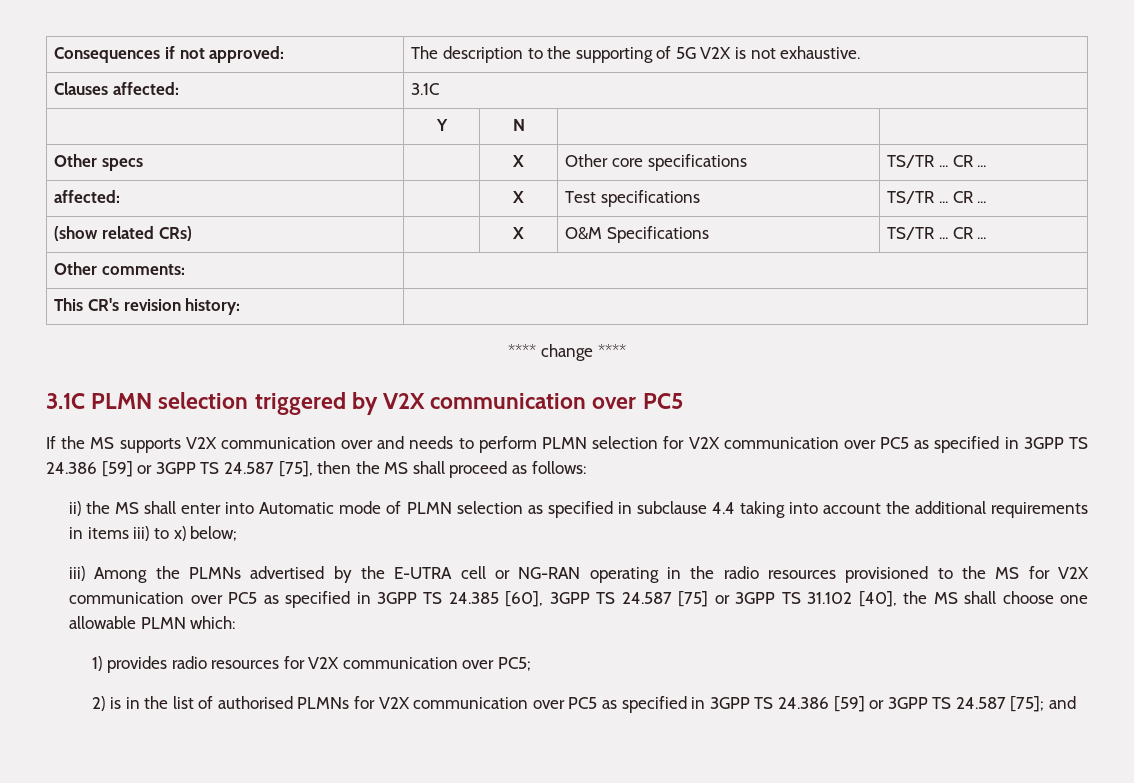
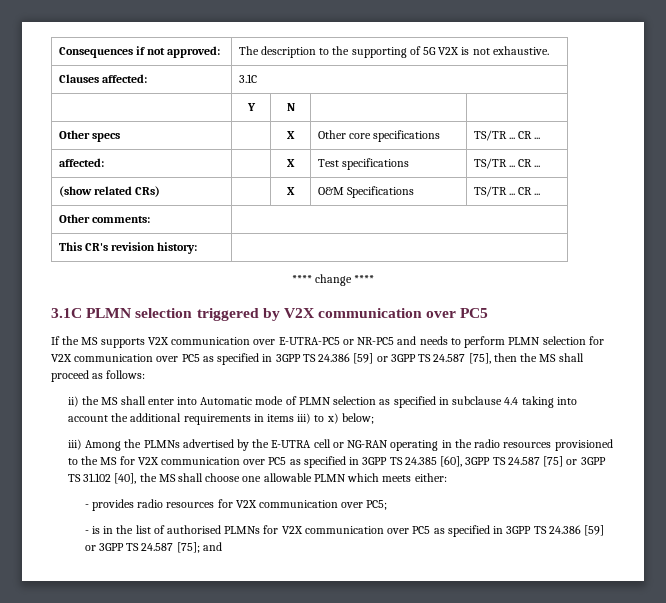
- If the MS supports V2X communication over and needs to perform PLMN selection for V2X communication over PC5 as specified in 3GPP TS 24.386 [59] or 3GPP TS 24.587 [75], then the MS shall proceed as follows:
+ If the MS supports V2X communication over E-UTRA-PC5 or NR-PC5 and needs to perform PLMN selection for V2X communication over PC5 as specified in 3GPP TS 24.386 [59] or 3GPP TS 24.587 [75], then the MS shall proceed as follows:
- iii) Among the PLMNs advertised by the E-UTRA cell or NG-RAN operating in the radio resources provisioned to the MS for V2X communication over PC5 as specified in 3GPP TS 24.385 [60], 3GPP TS 24.587 [75] or 3GPP TS 31.102 [40], the MS shall choose one allowable PLMN which:
- 1) provides radio resources for V2X communication over PC5;
+ iii) Among the PLMNs advertised by the E-UTRA cell or NG-RAN operating in the radio resources provisioned to the MS for V2X communication over PC5 as specified in 3GPP TS 24.385 [60], 3GPP TS 24.587 [75] or 3GPP TS 31.102 [40], the MS shall choose one allowable PLMN which meets either:
+ - provides radio resources for V2X communication over PC5;
- 2) is in the list of authorised PLMNs for V2X communication over PC5 as specified in 3GPP TS 24.386 [59] or 3GPP TS 24.587 [75]; and
+ - is in the list of authorised PLMNs for V2X communication over PC5 as specified in 3GPP TS 24.386 [59] or 3GPP TS 24.587 [75]; and

